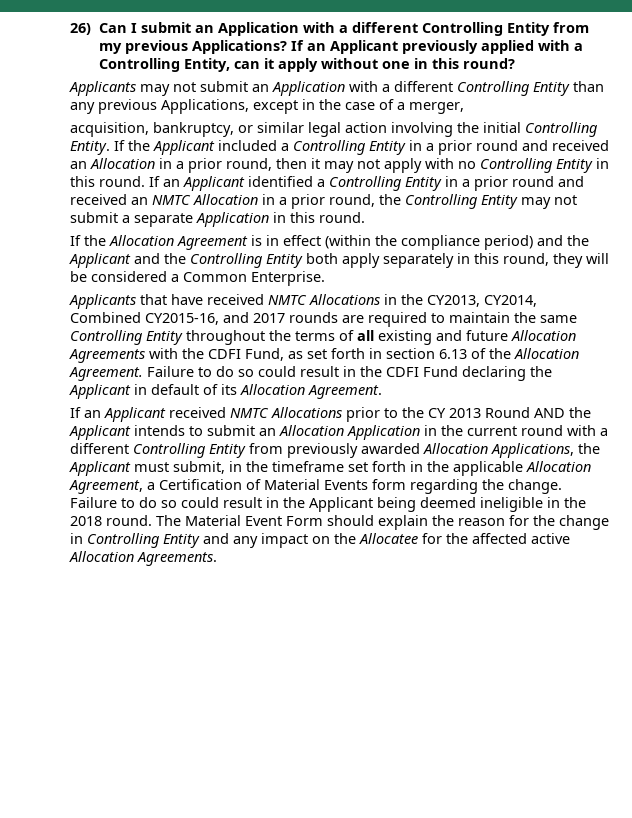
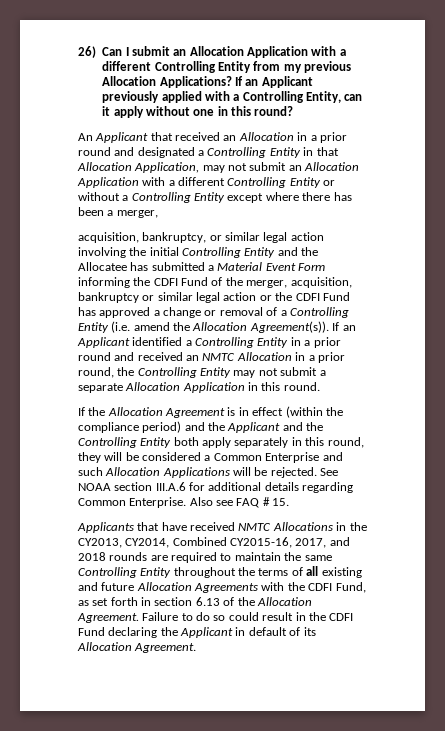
- 26) Can I submit an Application with a different Controlling Entity from my previous Applications?
+ 26) Can I submit an Allocation Application with a different Controlling Entity from my previous Allocation Applications?
- Applicants may not submit an Application with a different Controlling Entity than any previous Applications, except in the case of a merger,
+ An Applicant that received an Allocation in a prior round and designated a Controlling Entity in that Allocation Application, may not submit an Allocation Application with a different Controlling Entity or without a Controlling Entity except where there has been a merger,
- acquisition, bankruptcy, or similar legal action involving the initial Controlling Entity. If the Applicant included a Controlling Entity in a prior round and received an Allocation in a prior round, then it may not apply with no Controlling Entity in this round.
+ acquisition, bankruptcy, or similar legal action involving the initial Controlling Entity and the Allocatee has submitted a Material Event Form informing the CDFI Fund of the merger, acquisition, bankruptcy or similar legal action or the CDFI Fund has approved a change or removal of a Controlling Entity (i.e. amend the Allocation Agreement(s)).
- If an Applicant identified a Controlling Entity in a prior round and received an NMTC Allocation in a prior round, the Controlling Entity may not submit a separate Application in this round.
+ If an Applicant identified a Controlling Entity in a prior round and received an NMTC Allocation in a prior round, the Controlling Entity may not submit a separate Allocation Application in this round.
- If the Allocation Agreement is in effect (within the compliance period) and the Applicant and the Controlling Entity both apply separately in this round, they will be considered a Common Enterprise.
+ If the Allocation Agreement is in effect (within the compliance period) and the Applicant and the Controlling Entity both apply separately in this round, they will be considered a Common Enterprise and such Allocation Applications will be rejected. See NOAA section III.A.6 for additional details regarding Common Enterprise. Also see FAQ # 15.
- Applicants that have received NMTC Allocations in the CY2013, CY2014, Combined CY2015-16, and 2017 rounds are required to maintain the same Controlling Entity throughout the terms of all existing and future Allocation Agreements with the CDFI Fund, as set forth in section 6.13 of the Allocation Agreement.
+ Applicants that have received NMTC Allocations in the CY2013, CY2014, Combined CY2015-16, 2017, and 2018 rounds are required to maintain the same Controlling Entity throughout the terms of all existing and future Allocation Agreements with the CDFI Fund, as set forth in section 6.13 of the Allocation Agreement.
- If an Applicant received NMTC Allocations prior to the CY 2013 Round AND the Applicant intends to submit an Allocation Application in the current round with a different Controlling Entity from previously awarded Allocation Applications, the Applicant must submit, in the timeframe set forth in the applicable Allocation Agreement, a Certification of Material Events form regarding the change. Failure to do so could result in the Applicant being deemed ineligible in the 2018 round. The Material Event Form should explain the reason for the change in Controlling Entity and any impact on the Allocatee for the affected active Allocation Agreements.

